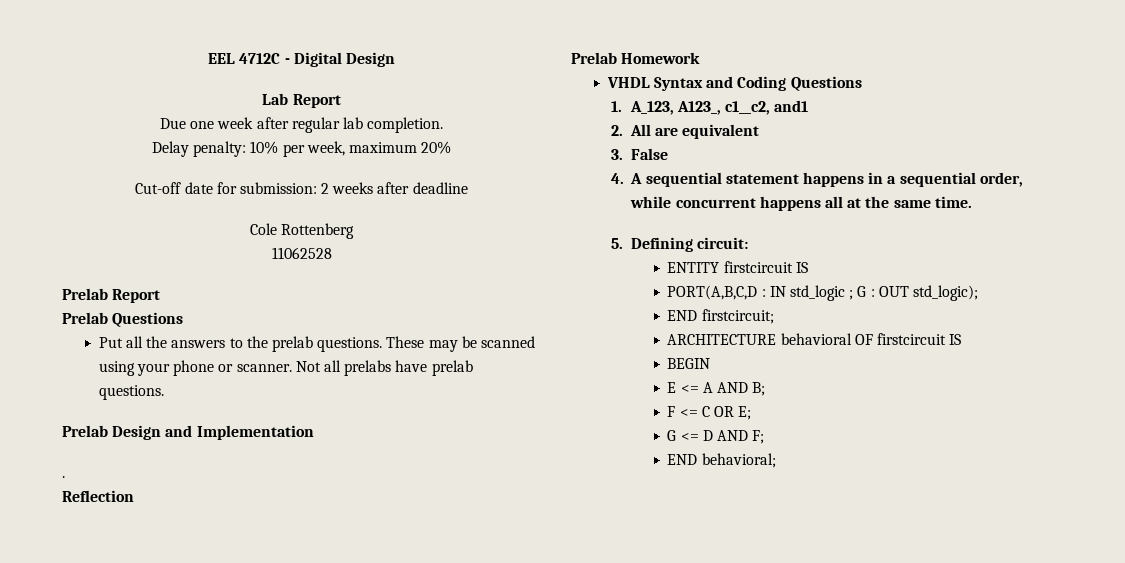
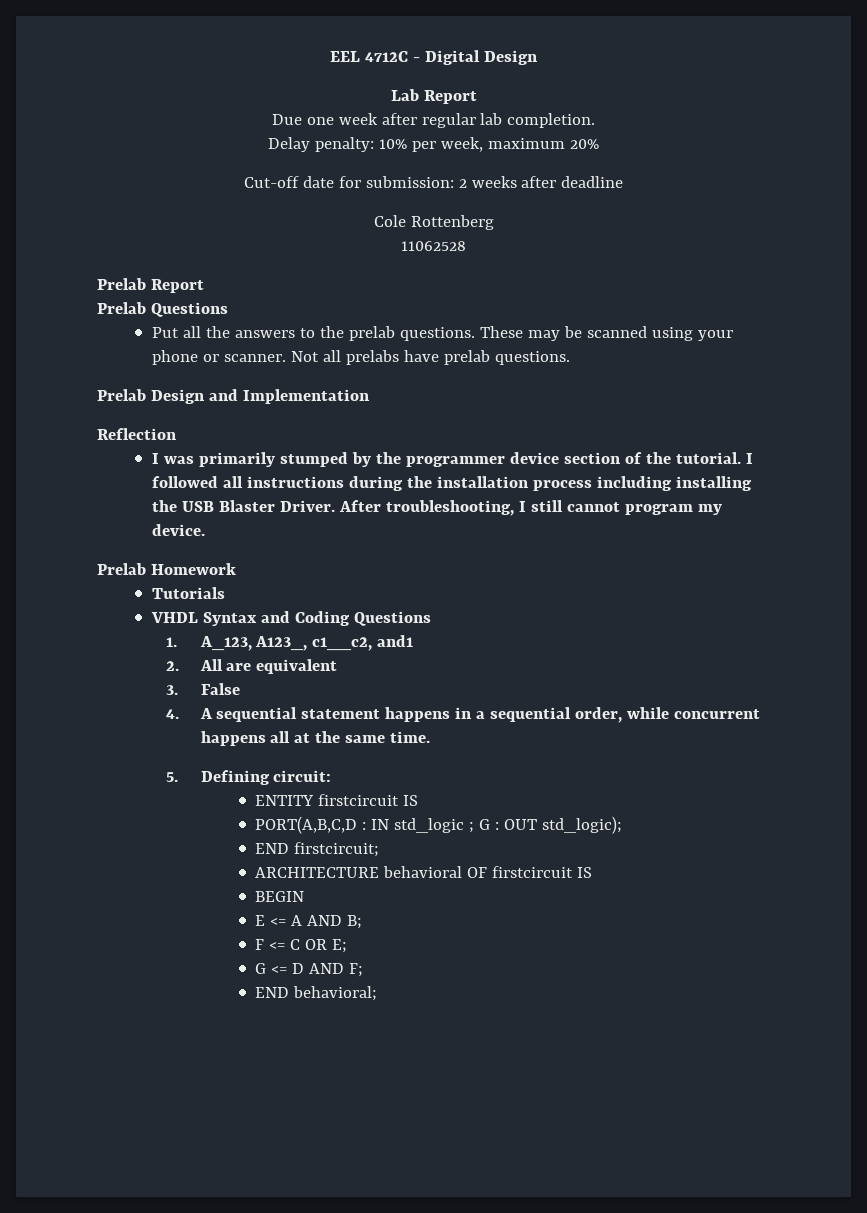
- .
  Reflection
+ I was primarily stumped by the programmer device section of the tutorial. I followed all instructions during the installation process including installing the USB Blaster Driver. After troubleshooting, I still cannot program my device.
+ Tutorials

